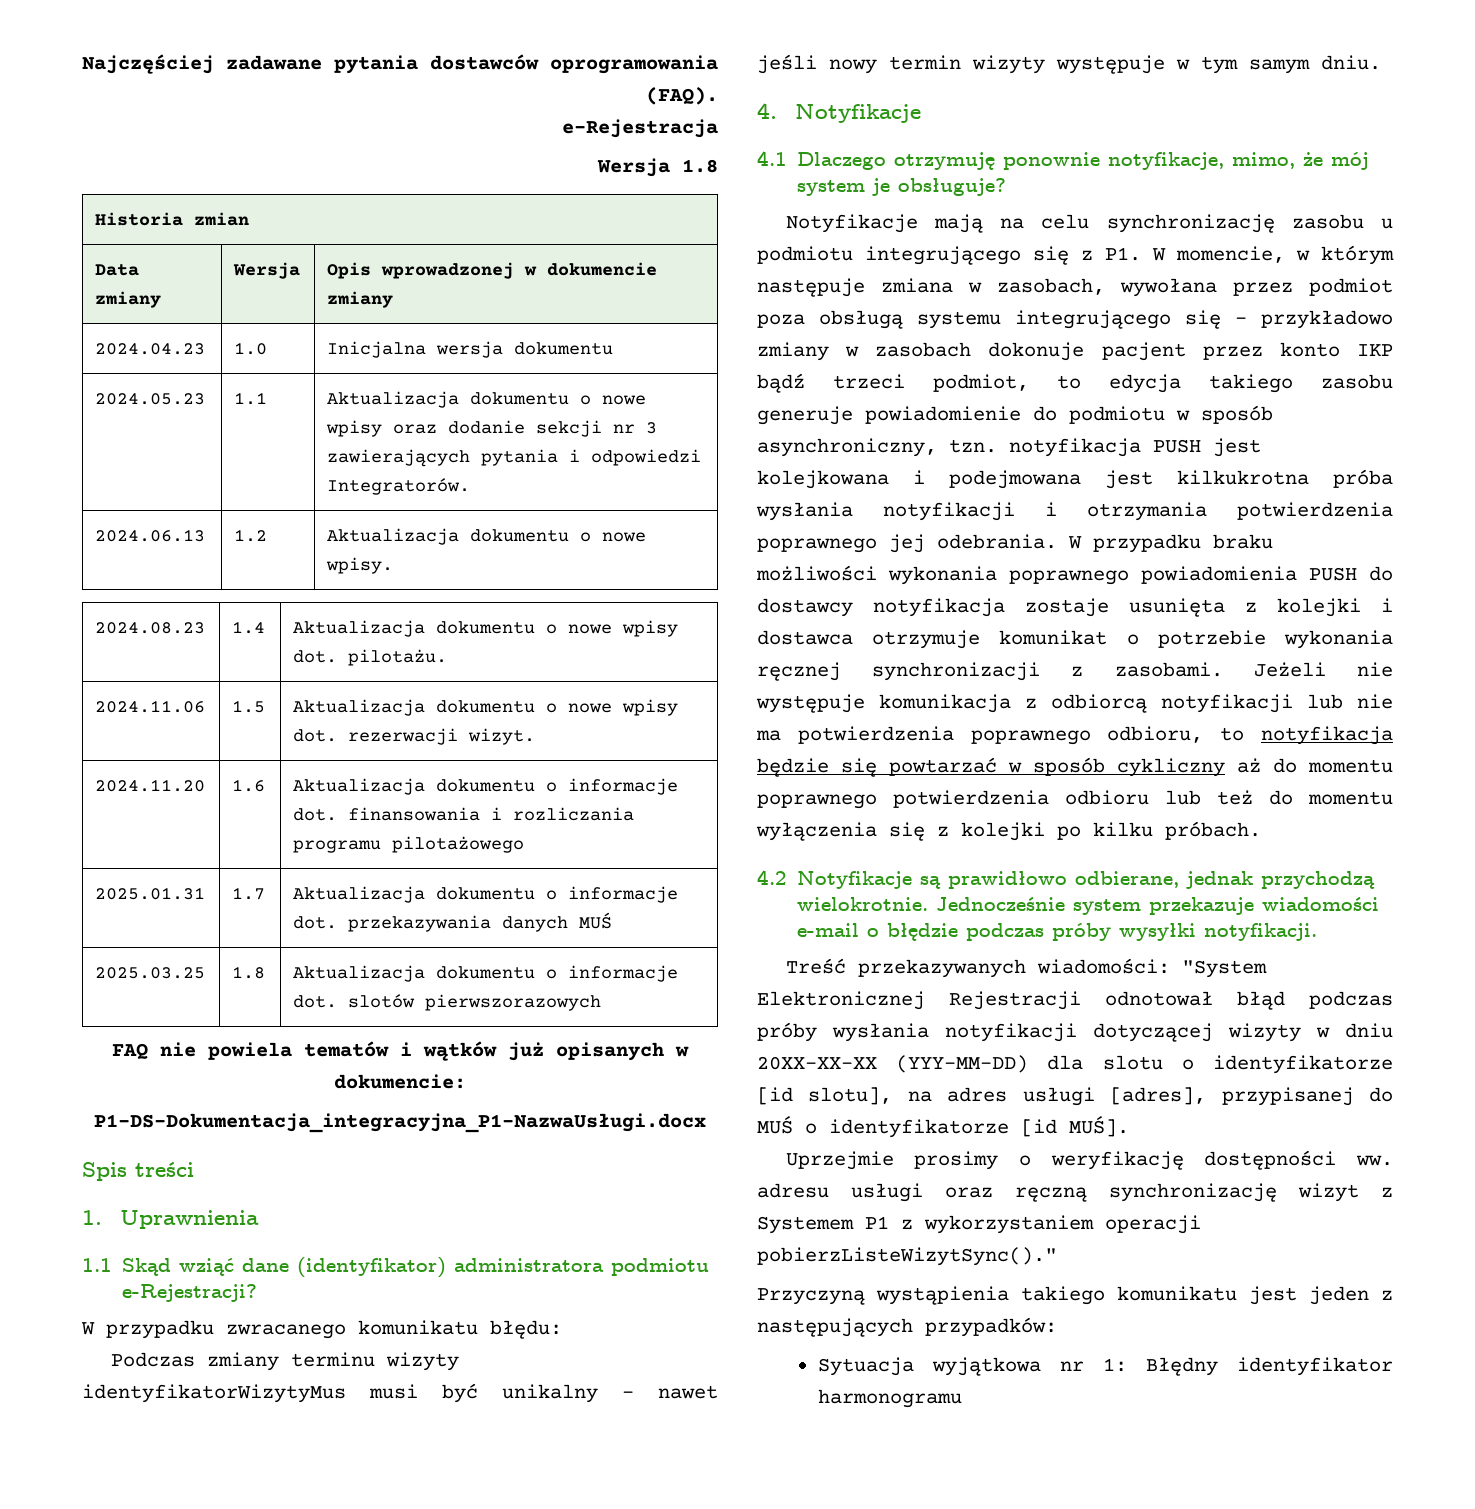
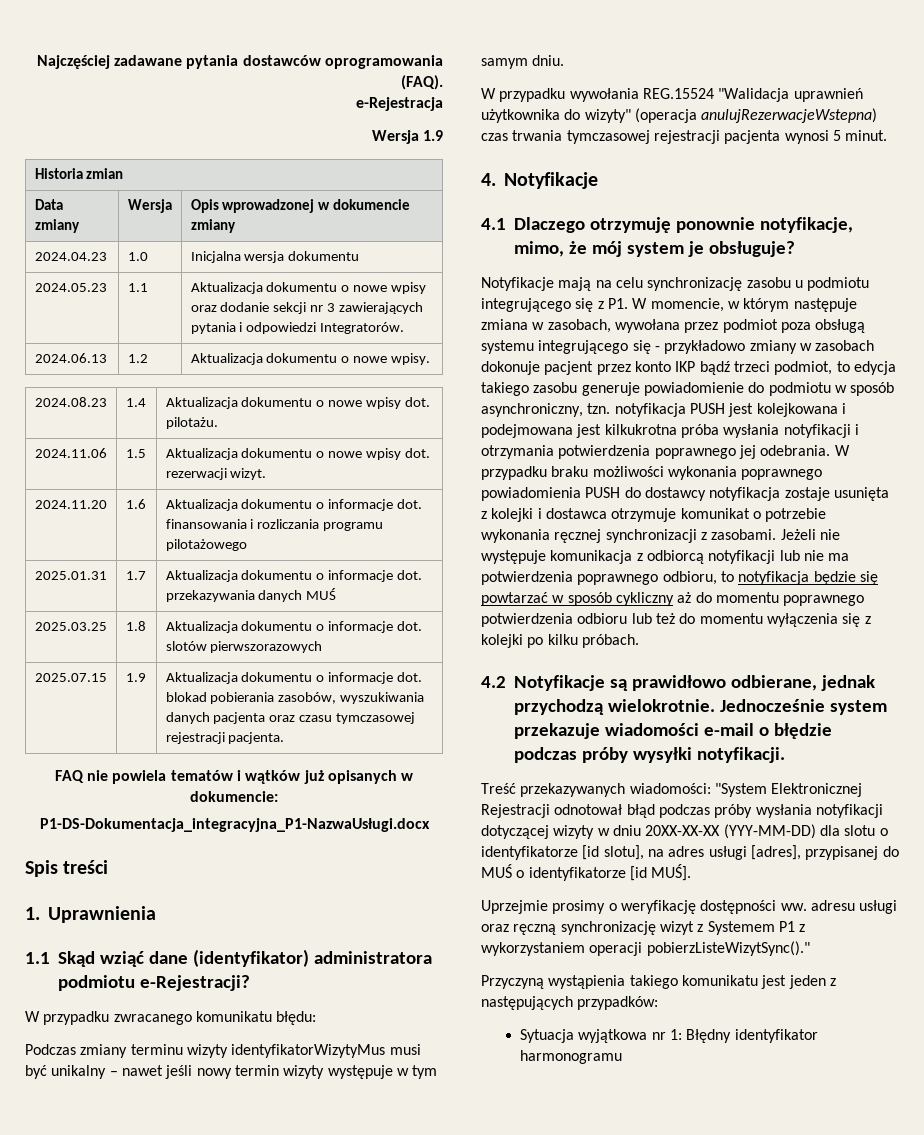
- Wersja 1.8
+ Wersja 1.9
+ 2025.07.15 | 1.9 | Aktualizacja dokumentu o informacje dot. blokad pobierania zasobów, wyszukiwania danych pacjenta oraz czasu tymczasowej rejestracji pacjenta.
+ W przypadku wywołania REG.15524 "Walidacja uprawnień użytkownika do wizyty" (operacja anulujRezerwacjeWstepna) czas trwania tymczasowej rejestracji pacjenta wynosi 5 minut.

